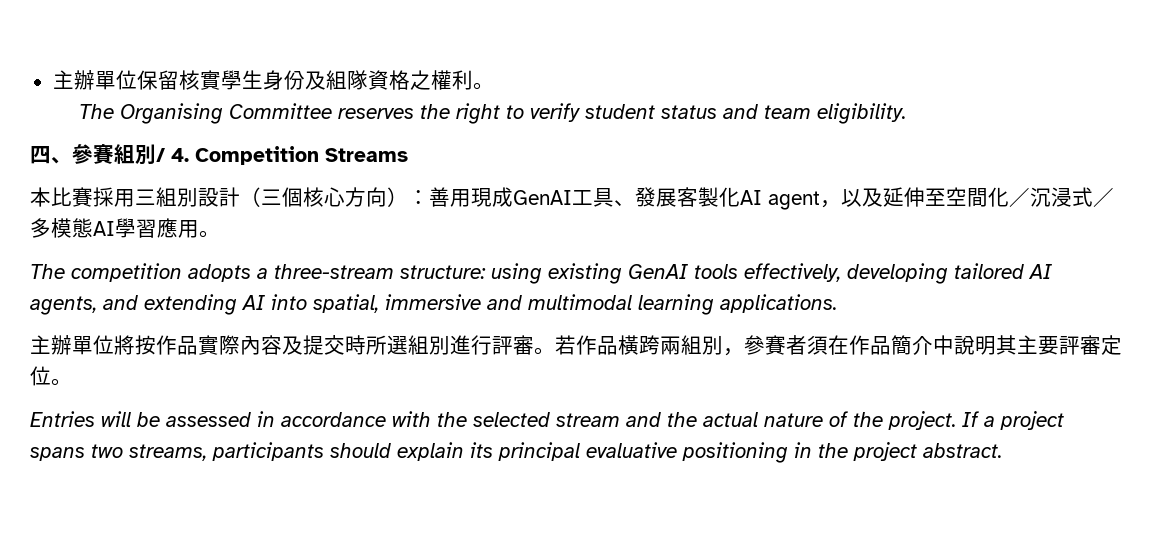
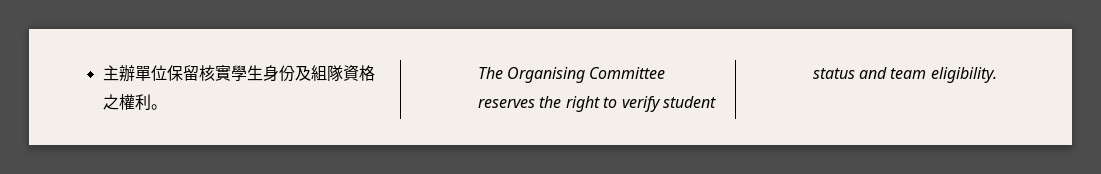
- 四、參賽組別/ 4. Competition Streams
- 本比賽採用三組別設計（三個核心方向）：善用現成GenAI工具、發展客製化AI agent，以及延伸至空間化／沉浸式／多模態AI學習應用。
- The competition adopts a three-stream structure: using existing GenAI tools effectively, developing tailored AI agents, and extending AI into spatial, immersive and multimodal learning applications.
- 主辦單位將按作品實際內容及提交時所選組別進行評審。若作品橫跨兩組別，參賽者須在作品簡介中說明其主要評審定位。
- Entries will be assessed in accordance with the selected stream and the actual nature of the project. If a project spans two streams, participants should explain its principal evaluative positioning in the project abstract.

